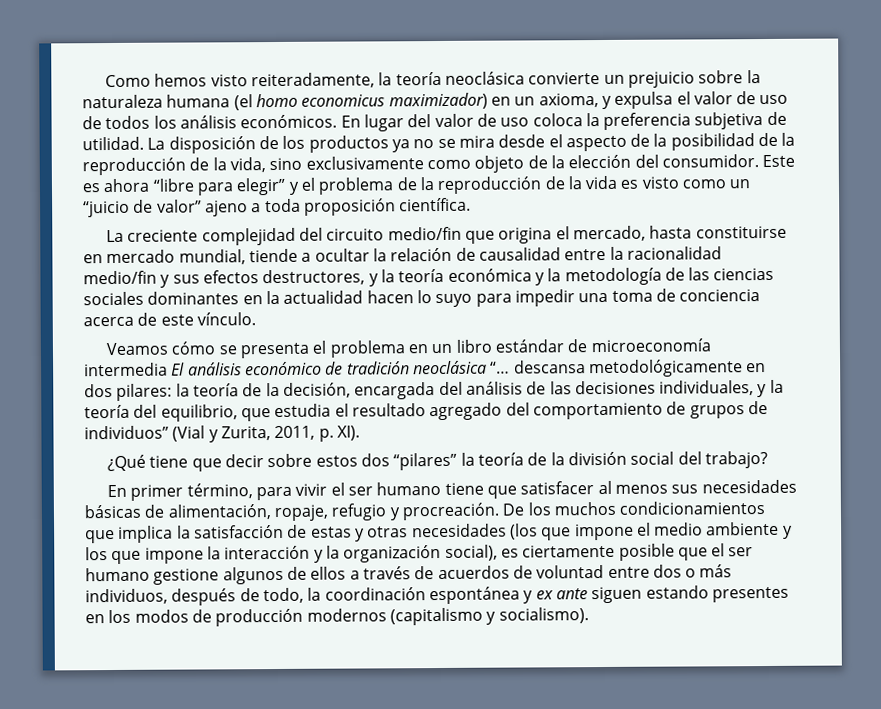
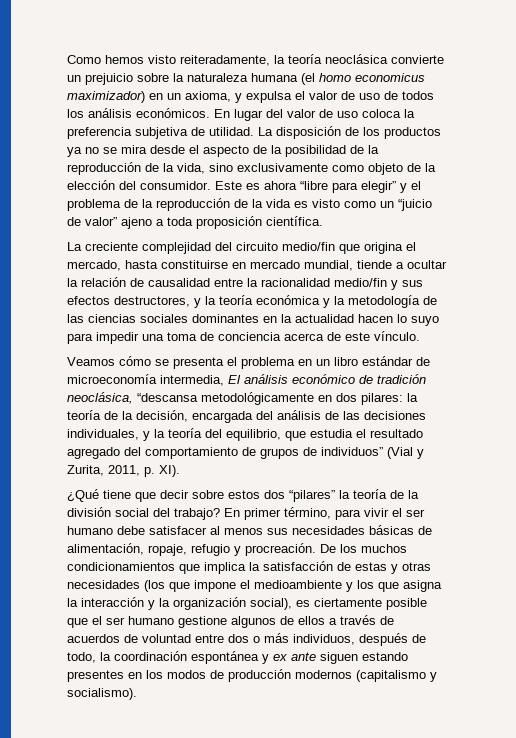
- Veamos cómo se presenta el problema en un libro estándar de microeconomía intermedia El análisis económico de tradición neoclásica “… descansa metodológicamente en dos pilares: la teoría de la decisión, encargada del análisis de las decisiones individuales, y la teoría del equilibrio, que estudia el resultado agregado del comportamiento de grupos de individuos” (Vial y Zurita, 2011, p. XI).
+ Veamos cómo se presenta el problema en un libro estándar de microeconomía intermedia, El análisis económico de tradición neoclásica, “descansa metodológicamente en dos pilares: la teoría de la decisión, encargada del análisis de las decisiones individuales, y la teoría del equilibrio, que estudia el resultado agregado del comportamiento de grupos de individuos” (Vial y Zurita, 2011, p. XI).
- ¿Qué tiene que decir sobre estos dos “pilares” la teoría de la división social del trabajo?
- En primer término, para vivir el ser humano tiene que satisfacer al menos sus necesidades básicas de alimentación, ropaje, refugio y procreación.
+ ¿Qué tiene que decir sobre estos dos “pilares” la teoría de la división social del trabajo? En primer término, para vivir el ser humano debe satisfacer al menos sus necesidades básicas de alimentación, ropaje, refugio y procreación.
- De los muchos condicionamientos que implica la satisfacción de estas y otras necesidades (los que impone el medio ambiente y los que impone la interacción y la organización social), es ciertamente posible que el ser humano gestione algunos de ellos a través de acuerdos de voluntad entre dos o más individuos, después de todo, la coordinación espontánea y ex ante siguen estando presentes en los modos de producción modernos (capitalismo y socialismo).
+ De los muchos condicionamientos que implica la satisfacción de estas y otras necesidades (los que impone el medioambiente y los que asigna la interacción y la organización social), es ciertamente posible que el ser humano gestione algunos de ellos a través de acuerdos de voluntad entre dos o más individuos, después de todo, la coordinación espontánea y ex ante siguen estando presentes en los modos de producción modernos (capitalismo y socialismo).

